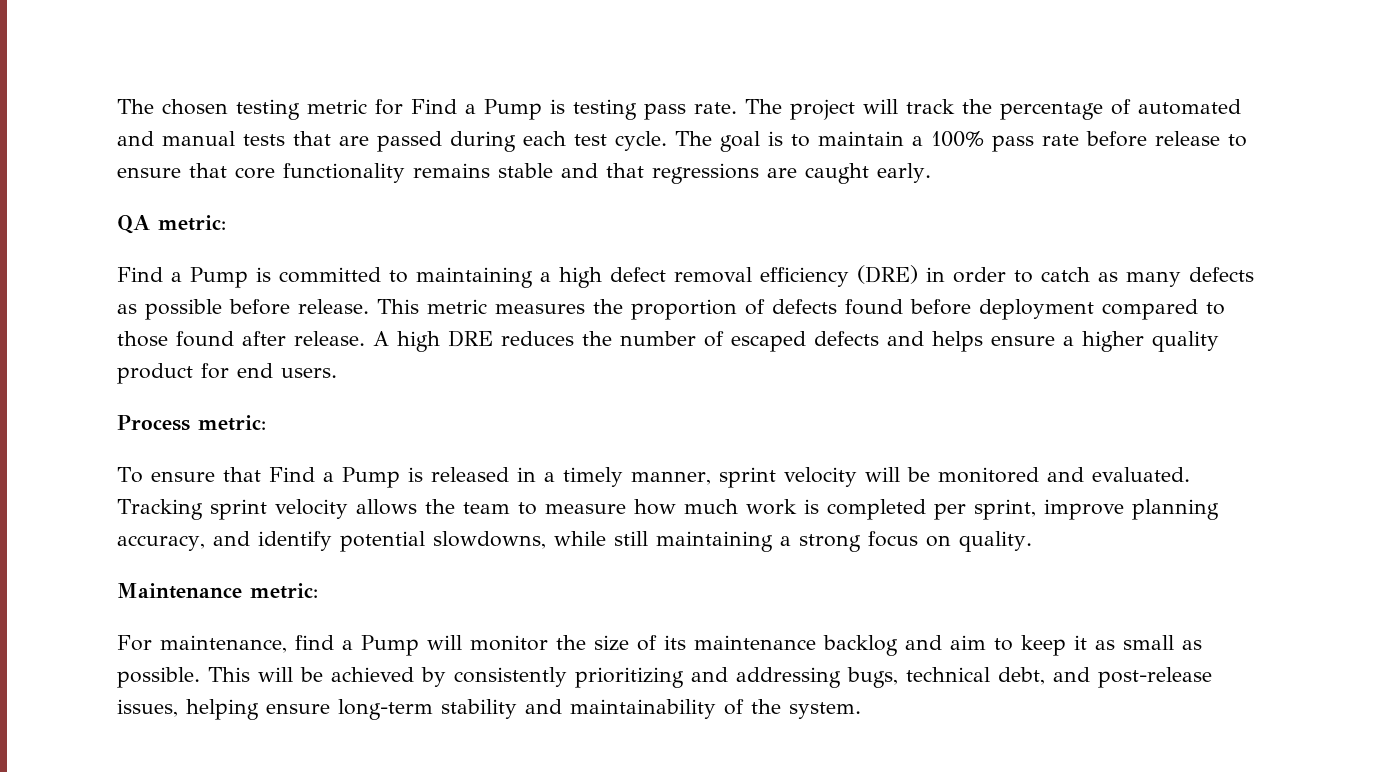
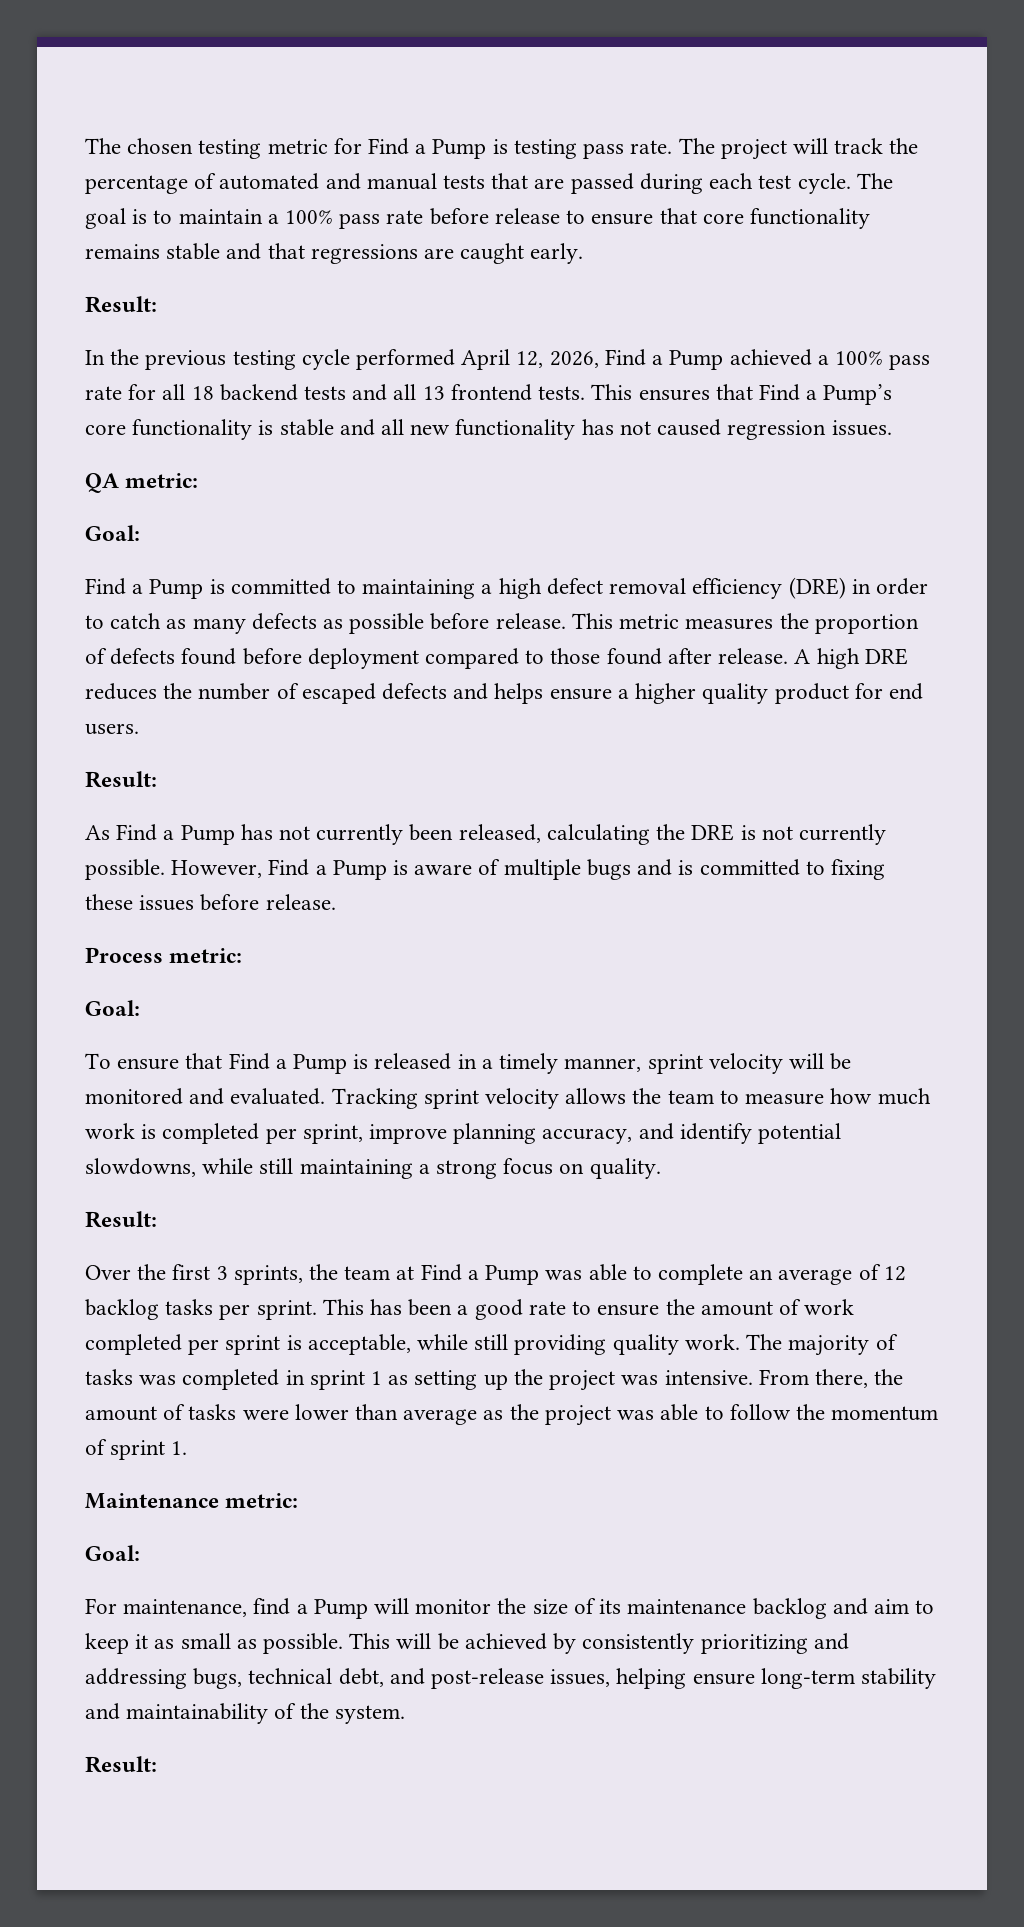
  The goal is to maintain a 100% pass rate before release to ensure that core functionality remains stable and that regressions are caught early.
+ Result:
+ In the previous testing cycle performed April 12, 2026, Find a Pump achieved a 100% pass rate for all 18 backend tests and all 13 frontend tests. This ensures that Find a Pump’s core functionality is stable and all new functionality has not caused regression issues.
  QA metric:
+ Goal:
  A high DRE reduces the number of escaped defects and helps ensure a higher quality product for end users.
+ Result:
+ As Find a Pump has not currently been released, calculating the DRE is not currently possible. However, Find a Pump is aware of multiple bugs and is committed to fixing these issues before release.
  Process metric:
+ Goal:
  Tracking sprint velocity allows the team to measure how much work is completed per sprint, improve planning accuracy, and identify potential slowdowns, while still maintaining a strong focus on quality.
+ Result:
+ Over the first 3 sprints, the team at Find a Pump was able to complete an average of 12 backlog tasks per sprint. This has been a good rate to ensure the amount of work completed per sprint is acceptable, while still providing quality work. The majority of tasks was completed in sprint 1 as setting up the project was intensive. From there, the amount of tasks were lower than average as the project was able to follow the momentum of sprint 1.
  Maintenance metric:
+ Goal:
  This will be achieved by consistently prioritizing and addressing bugs, technical debt, and post-release issues, helping ensure long-term stability and maintainability of the system.
+ Result:

